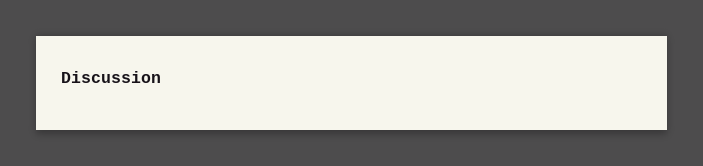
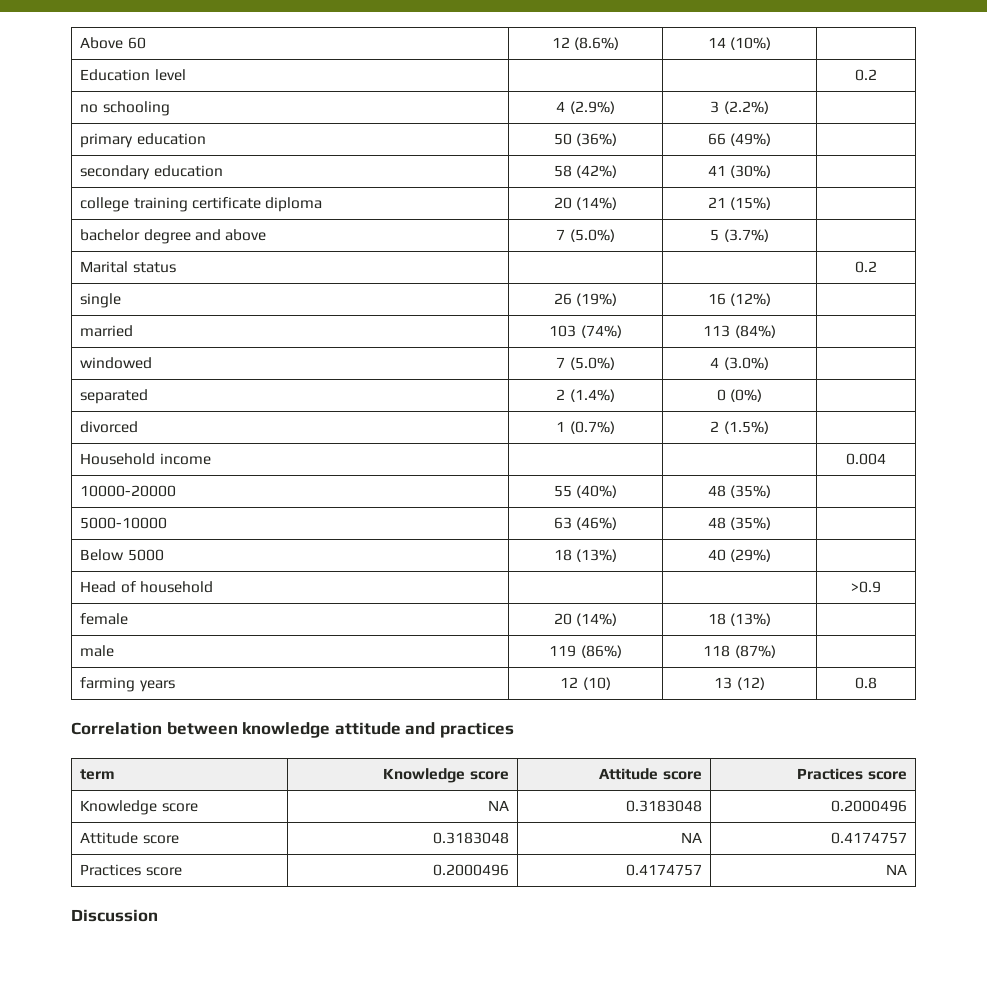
+ Above 60 | 12 (8.6%) | 14 (10%) |
+ Education level | | | 0.2
+ no schooling | 4 (2.9%) | 3 (2.2%) |
+ primary education | 50 (36%) | 66 (49%) |
+ secondary education | 58 (42%) | 41 (30%) |
+ college training certificate diploma | 20 (14%) | 21 (15%) |
+ bachelor degree and above | 7 (5.0%) | 5 (3.7%) |
+ Marital status | | | 0.2
+ single | 26 (19%) | 16 (12%) |
+ married | 103 (74%) | 113 (84%) |
+ windowed | 7 (5.0%) | 4 (3.0%) |
+ separated | 2 (1.4%) | 0 (0%) |
+ divorced | 1 (0.7%) | 2 (1.5%) |
+ Household income | | | 0.004
+ 10000-20000 | 55 (40%) | 48 (35%) |
+ 5000-10000 | 63 (46%) | 48 (35%) |
+ Below 5000 | 18 (13%) | 40 (29%) |
+ Head of household | | | >0.9
+ female | 20 (14%) | 18 (13%) |
+ male | 119 (86%) | 118 (87%) |
+ farming years | 12 (10) | 13 (12) | 0.8
+ Correlation between knowledge attitude and practices
+ term | Knowledge score | Attitude score | Practices score
+ Knowledge score | NA | 0.3183048 | 0.2000496
+ Attitude score | 0.3183048 | NA | 0.4174757
+ Practices score | 0.2000496 | 0.4174757 | NA

